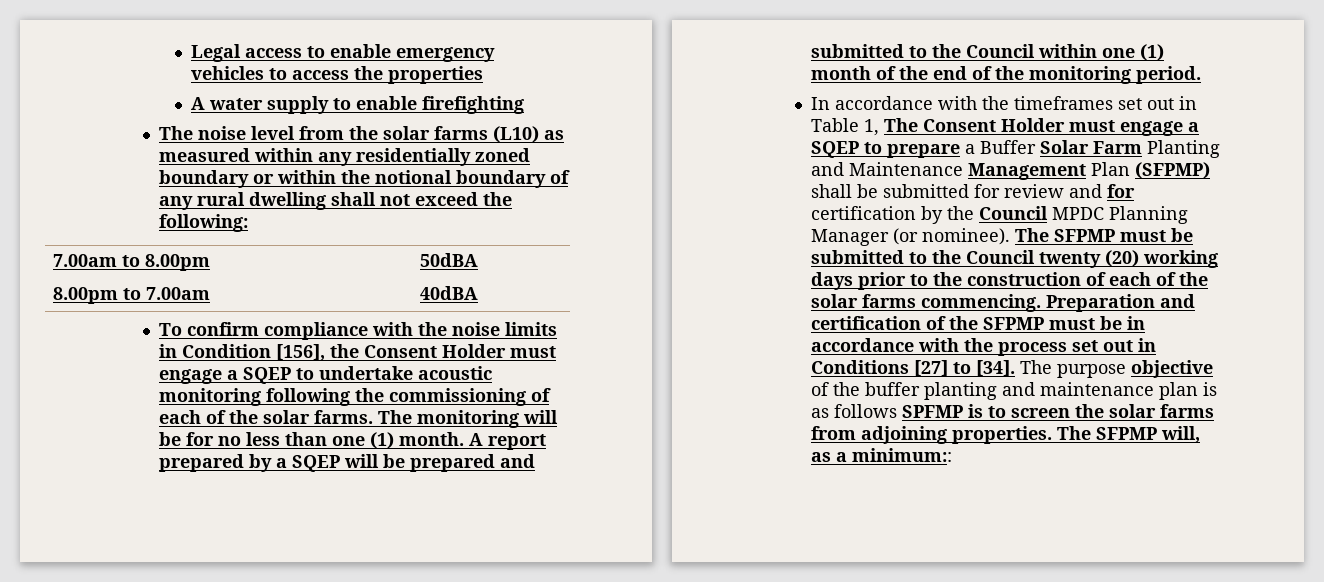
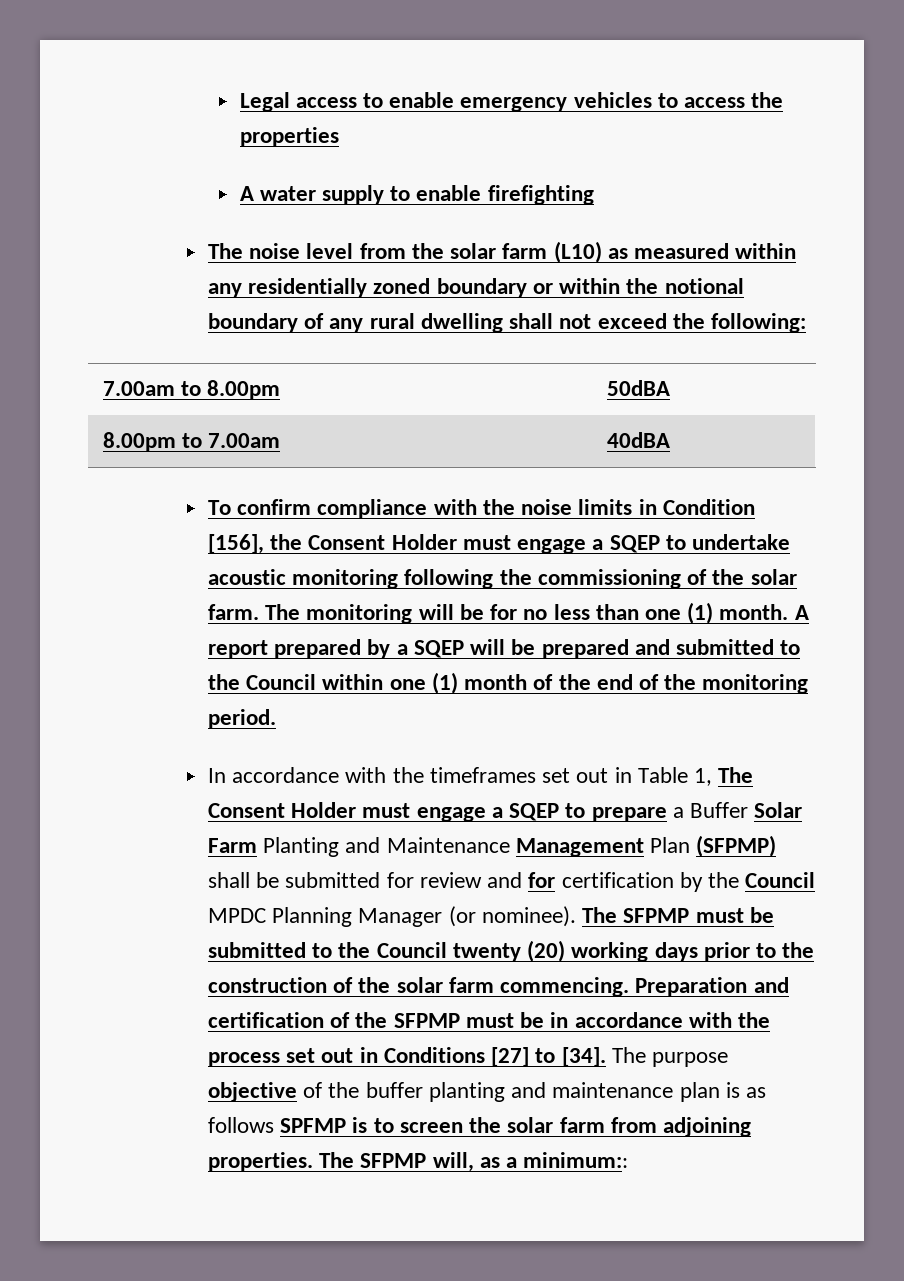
- The noise level from the solar farms (L10) as measured within any residentially zoned boundary or within the notional boundary of any rural dwelling shall not exceed the following:
+ The noise level from the solar farm (L10) as measured within any residentially zoned boundary or within the notional boundary of any rural dwelling shall not exceed the following:
- To confirm compliance with the noise limits in Condition [156], the Consent Holder must engage a SQEP to undertake acoustic monitoring following the commissioning of each of the solar farms.
+ To confirm compliance with the noise limits in Condition [156], the Consent Holder must engage a SQEP to undertake acoustic monitoring following the commissioning of the solar farm.
- The SFPMP must be submitted to the Council twenty (20) working days prior to the construction of each of the solar farms commencing.
+ The SFPMP must be submitted to the Council twenty (20) working days prior to the construction of the solar farm commencing.
- The purpose objective of the buffer planting and maintenance plan is as follows SPFMP is to screen the solar farms from adjoining properties.
+ The purpose objective of the buffer planting and maintenance plan is as follows SPFMP is to screen the solar farm from adjoining properties.

